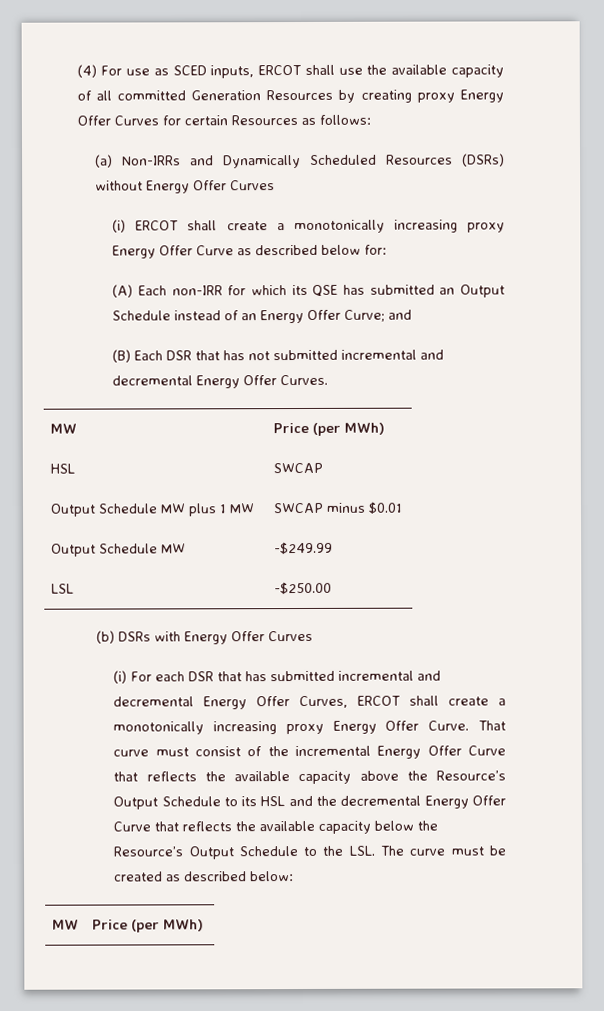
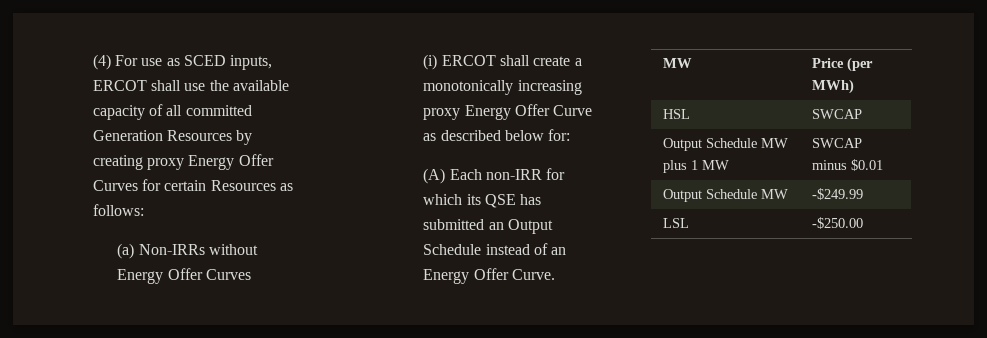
- (a) Non-IRRs and Dynamically Scheduled Resources (DSRs) without Energy Offer Curves
+ (a) Non-IRRs without Energy Offer Curves
- (A) Each non-IRR for which its QSE has submitted an Output Schedule instead of an Energy Offer Curve; and
- (B) Each DSR that has not submitted incremental and decremental Energy Offer Curves.
+ (A) Each non-IRR for which its QSE has submitted an Output Schedule instead of an Energy Offer Curve.
- (b) DSRs with Energy Offer Curves
- (i) For each DSR that has submitted incremental and decremental Energy Offer Curves, ERCOT shall create a monotonically increasing proxy Energy Offer Curve. That curve must consist of the incremental Energy Offer Curve that reflects the available capacity above the Resource’s Output Schedule to its HSL and the decremental Energy Offer Curve that reflects the available capacity below the Resource’s Output Schedule to the LSL. The curve must be created as described below:
- MW | Price (per MWh)

